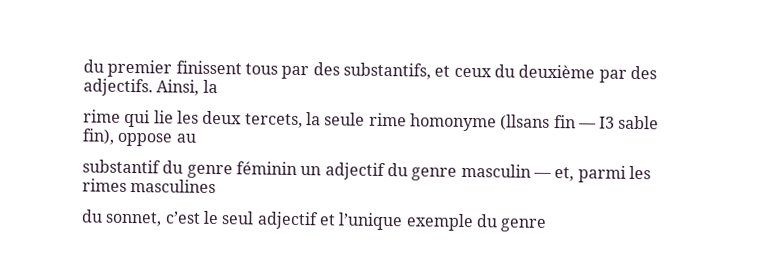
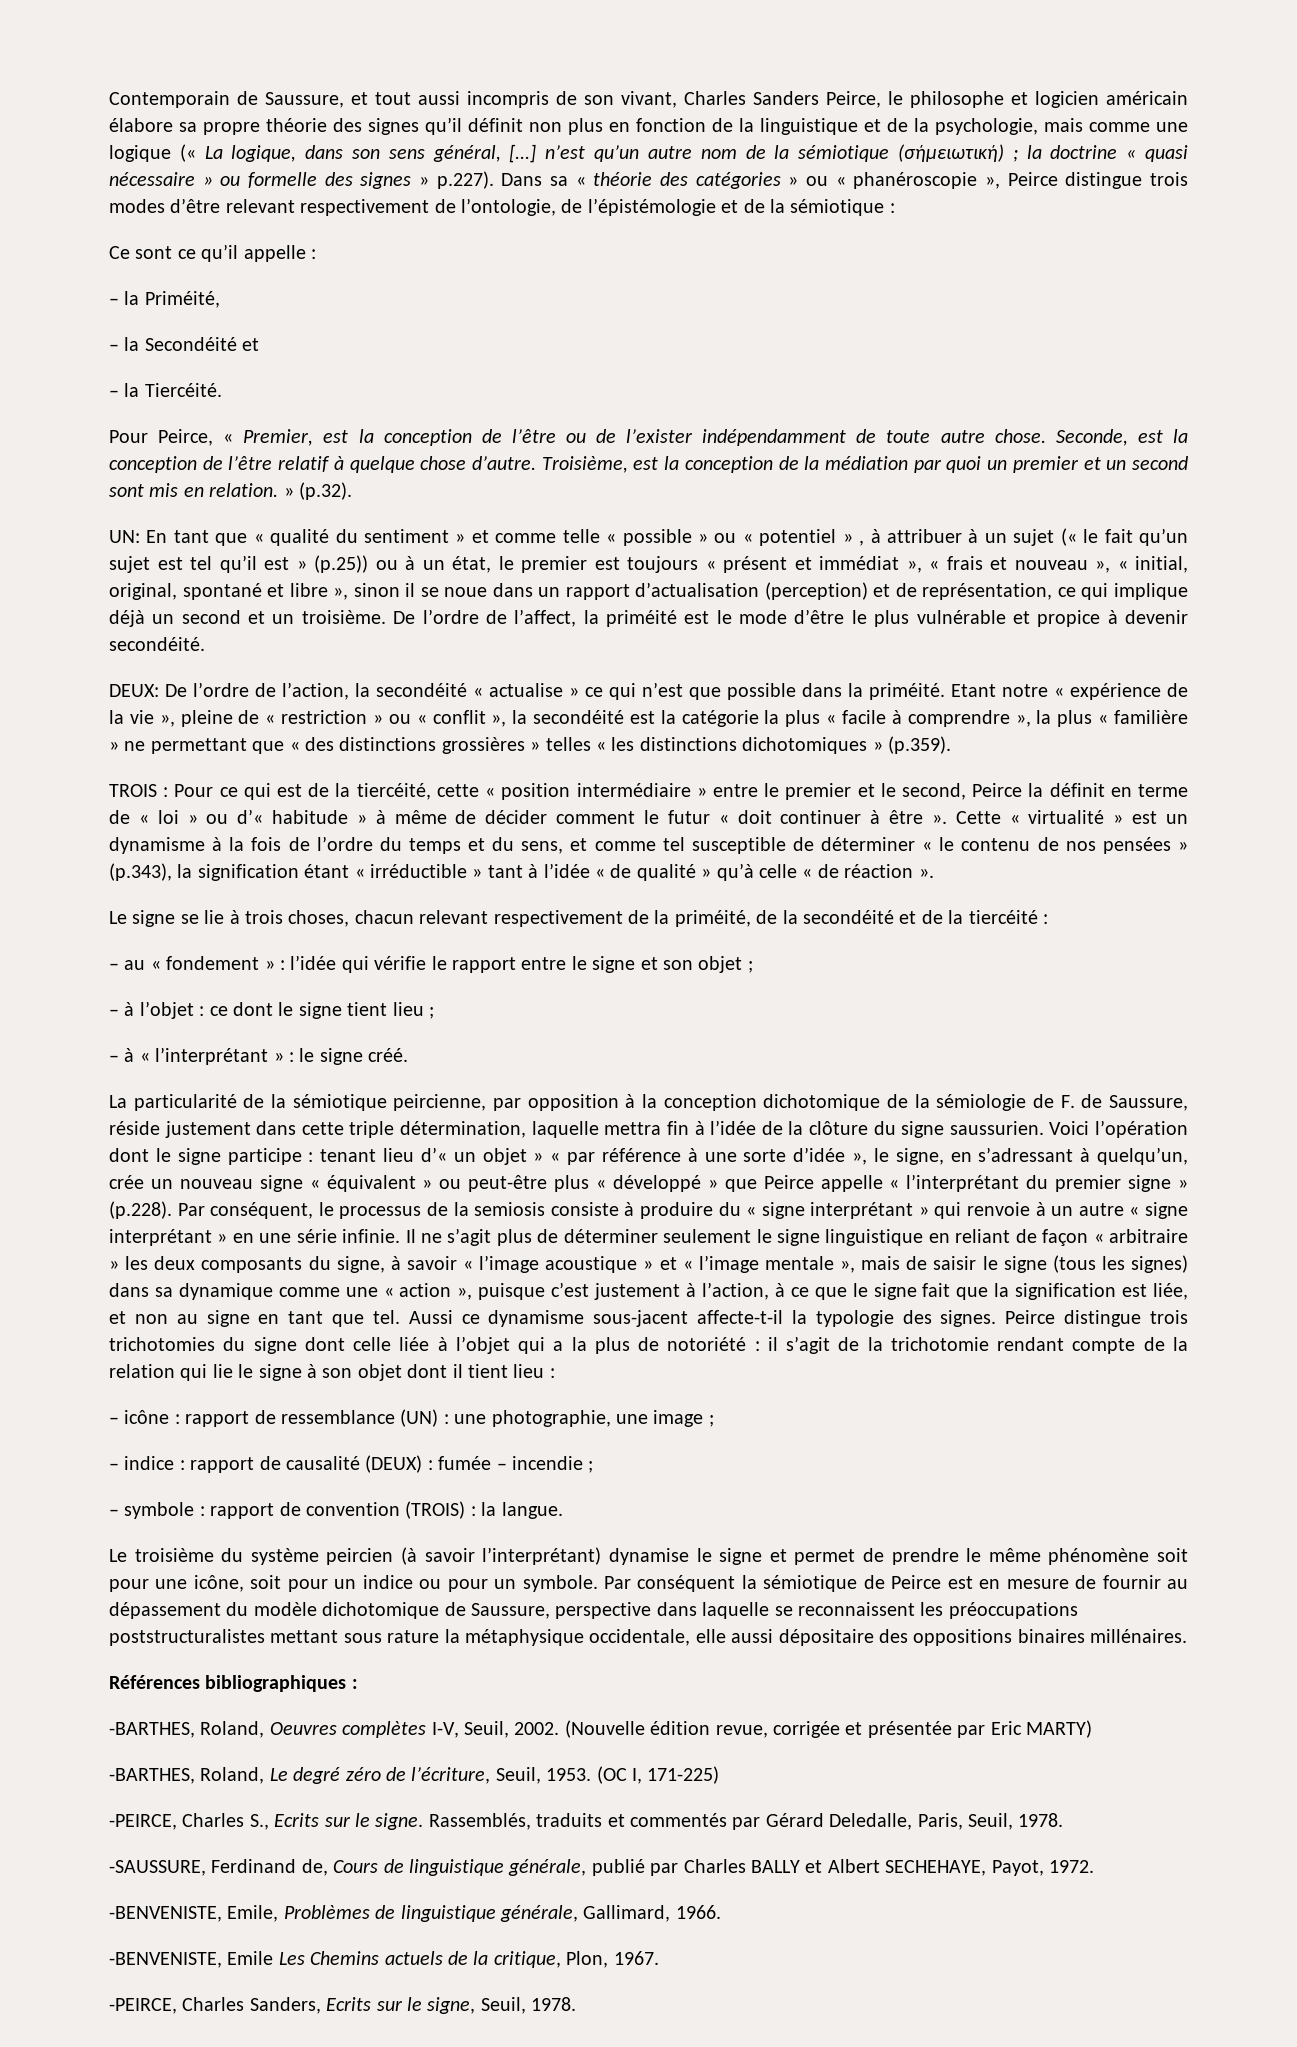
- du premier finissent tous par des substantifs, et ceux du deuxième par des adjectifs. Ainsi, la
- rime qui lie les deux tercets, la seule rime homonyme (llsans fin — I3 sable fin), oppose au
- substantif du genre féminin un adjectif du genre masculin — et, parmi les rimes masculines
- du sonnet, c’est le seul adjectif et l’unique exemple du genre
+ Contemporain de Saussure, et tout aussi incompris de son vivant, Charles Sanders Peirce, le philosophe et logicien américain élabore sa propre théorie des signes qu’il définit non plus en fonction de la linguistique et de la psychologie, mais comme une logique (« La logique, dans son sens général, [...] n’est qu’un autre nom de la sémiotique (σήμειωτική) ; la doctrine « quasi nécessaire » ou formelle des signes » p.227). Dans sa « théorie des catégories » ou « phanéroscopie », Peirce distingue trois modes d’être relevant respectivement de l’ontologie, de l’épistémologie et de la sémiotique :
+ Ce sont ce qu’il appelle :
+ – la Priméité,
+ – la Secondéité et
+ – la Tiercéité.
+ Pour Peirce, « Premier, est la conception de l’être ou de l’exister indépendamment de toute autre chose. Seconde, est la conception de l’être relatif à quelque chose d’autre. Troisième, est la conception de la médiation par quoi un premier et un second sont mis en relation. » (p.32).
+ UN: En tant que « qualité du sentiment » et comme telle « possible » ou « potentiel » , à attribuer à un sujet (« le fait qu’un sujet est tel qu’il est » (p.25)) ou à un état, le premier est toujours « présent et immédiat », « frais et nouveau », « initial, original, spontané et libre », sinon il se noue dans un rapport d’actualisation (perception) et de représentation, ce qui implique déjà un second et un troisième. De l’ordre de l’affect, la priméité est le mode d’être le plus vulnérable et propice à devenir secondéité.
+ DEUX: De l’ordre de l’action, la secondéité « actualise » ce qui n’est que possible dans la priméité. Etant notre « expérience de la vie », pleine de « restriction » ou « conflit », la secondéité est la catégorie la plus « facile à comprendre », la plus « familière » ne permettant que « des distinctions grossières » telles « les distinctions dichotomiques » (p.359).
+ TROIS : Pour ce qui est de la tiercéité, cette « position intermédiaire » entre le premier et le second, Peirce la définit en terme de « loi » ou d’« habitude » à même de décider comment le futur « doit continuer à être ». Cette « virtualité » est un dynamisme à la fois de l’ordre du temps et du sens, et comme tel susceptible de déterminer « le contenu de nos pensées » (p.343), la signification étant « irréductible » tant à l’idée « de qualité » qu’à celle « de réaction ».
+ Le signe se lie à trois choses, chacun relevant respectivement de la priméité, de la secondéité et de la tiercéité :
+ – au « fondement » : l’idée qui vérifie le rapport entre le signe et son objet ;
+ – à l’objet : ce dont le signe tient lieu ;
+ – à « l’interprétant » : le signe créé.
+ La particularité de la sémiotique peircienne, par opposition à la conception dichotomique de la sémiologie de F. de Saussure, réside justement dans cette triple détermination, laquelle mettra fin à l’idée de la clôture du signe saussurien. Voici l’opération dont le signe participe : tenant lieu d’« un objet » « par référence à une sorte d’idée », le signe, en s’adressant à quelqu’un, crée un nouveau signe « équivalent » ou peut-être plus « développé » que Peirce appelle « l’interprétant du premier signe » (p.228). Par conséquent, le processus de la semiosis consiste à produire du « signe interprétant » qui renvoie à un autre « signe interprétant » en une série infinie. Il ne s’agit plus de déterminer seulement le signe linguistique en reliant de façon « arbitraire » les deux composants du signe, à savoir « l’image acoustique » et « l’image mentale », mais de saisir le signe (tous les signes) dans sa dynamique comme une « action », puisque c’est justement à l’action, à ce que le signe fait que la signification est liée, et non au signe en tant que tel. Aussi ce dynamisme sous-jacent affecte-t-il la typologie des signes. Peirce distingue trois trichotomies du signe dont celle liée à l’objet qui a la plus de notoriété : il s’agit de la trichotomie rendant compte de la relation qui lie le signe à son objet dont il tient lieu :
+ – icône : rapport de ressemblance (UN) : une photographie, une image ;
+ – indice : rapport de causalité (DEUX) : fumée – incendie ;
+ – symbole : rapport de convention (TROIS) : la langue.
+ Le troisième du système peircien (à savoir l’interprétant) dynamise le signe et permet de prendre le même phénomène soit pour une icône, soit pour un indice ou pour un symbole. Par conséquent la sémiotique de Peirce est en mesure de fournir au dépassement du modèle dichotomique de Saussure, perspective dans laquelle se reconnaissent les préoccupations poststructuralistes mettant sous rature la métaphysique occidentale, elle aussi dépositaire des oppositions binaires millénaires.
+ Références bibliographiques :
+ -BARTHES, Roland, Oeuvres complètes I-V, Seuil, 2002. (Nouvelle édition revue, corrigée et présentée par Eric MARTY)
+ -BARTHES, Roland, Le degré zéro de l’écriture, Seuil, 1953. (OC I, 171-225)
+ -PEIRCE, Charles S., Ecrits sur le signe. Rassemblés, traduits et commentés par Gérard Deledalle, Paris, Seuil, 1978.
+ -SAUSSURE, Ferdinand de, Cours de linguistique générale, publié par Charles BALLY et Albert SECHEHAYE, Payot, 1972.
+ -BENVENISTE, Emile, Problèmes de linguistique générale, Gallimard, 1966.
+ -BENVENISTE, Emile Les Chemins actuels de la critique, Plon, 1967.
+ -PEIRCE, Charles Sanders, Ecrits sur le signe, Seuil, 1978.

